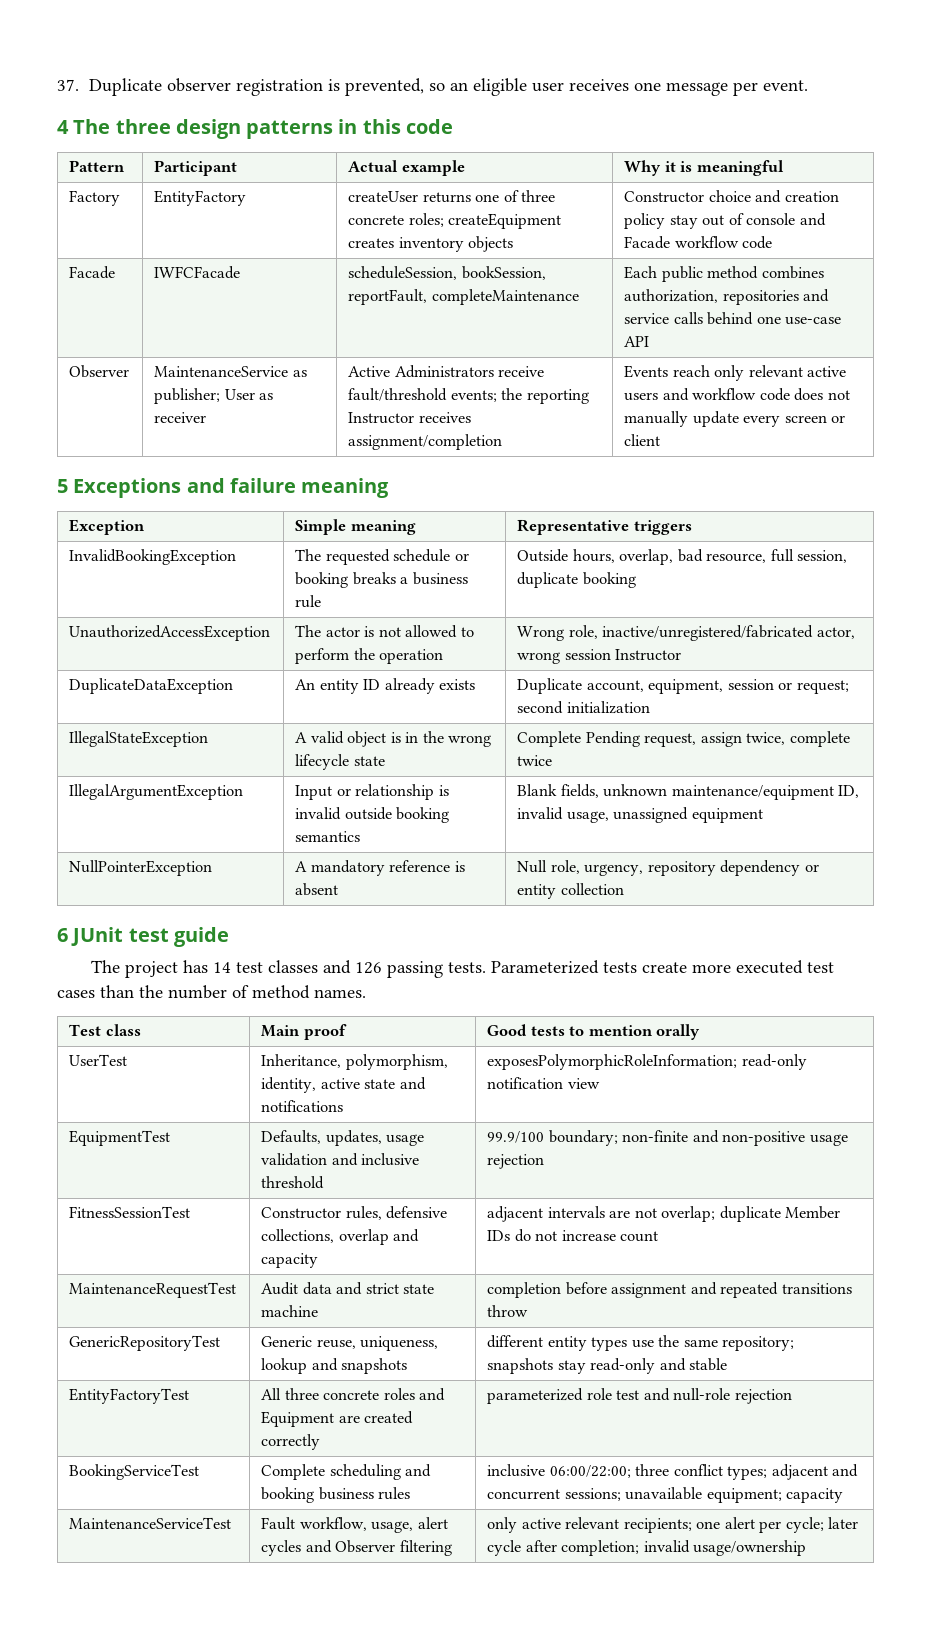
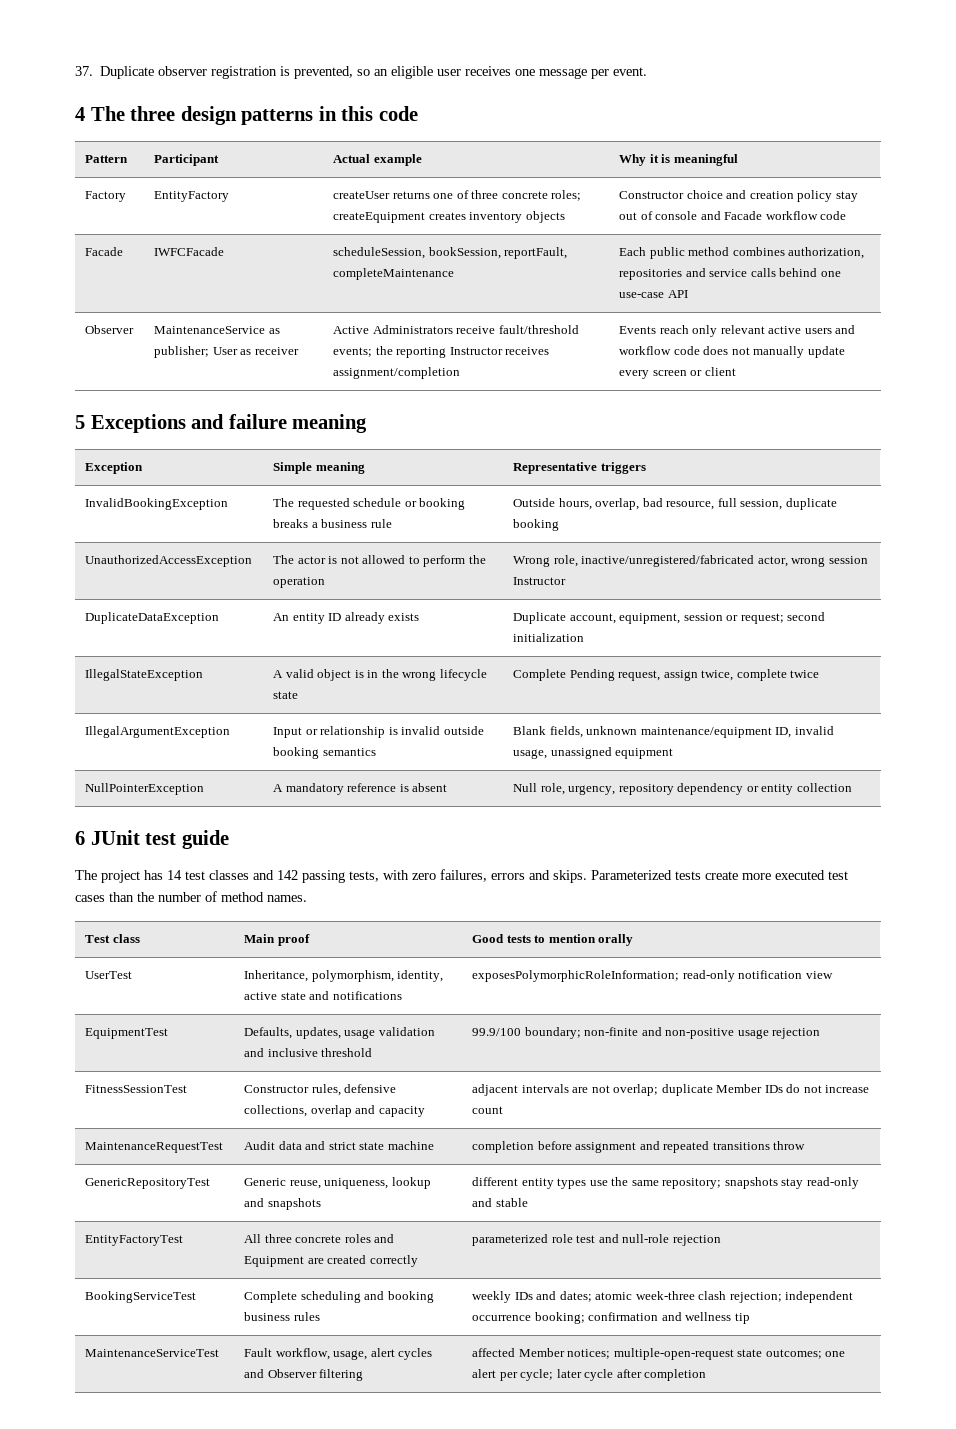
- The project has 14 test classes and 126 passing tests.
+ The project has 14 test classes and 142 passing tests, with zero failures, errors and skips.
- BookingServiceTest | Complete scheduling and booking business rules | inclusive 06:00/22:00; three conflict types; adjacent and concurrent sessions; unavailable equipment; capacity
+ BookingServiceTest | Complete scheduling and booking business rules | weekly IDs and dates; atomic week-three clash rejection; independent occurrence booking; confirmation and wellness tip
- MaintenanceServiceTest | Fault workflow, usage, alert cycles and Observer filtering | only active relevant recipients; one alert per cycle; later cycle after completion; invalid usage/ownership
+ MaintenanceServiceTest | Fault workflow, usage, alert cycles and Observer filtering | affected Member notices; multiple-open-request state outcomes; one alert per cycle; later cycle after completion

